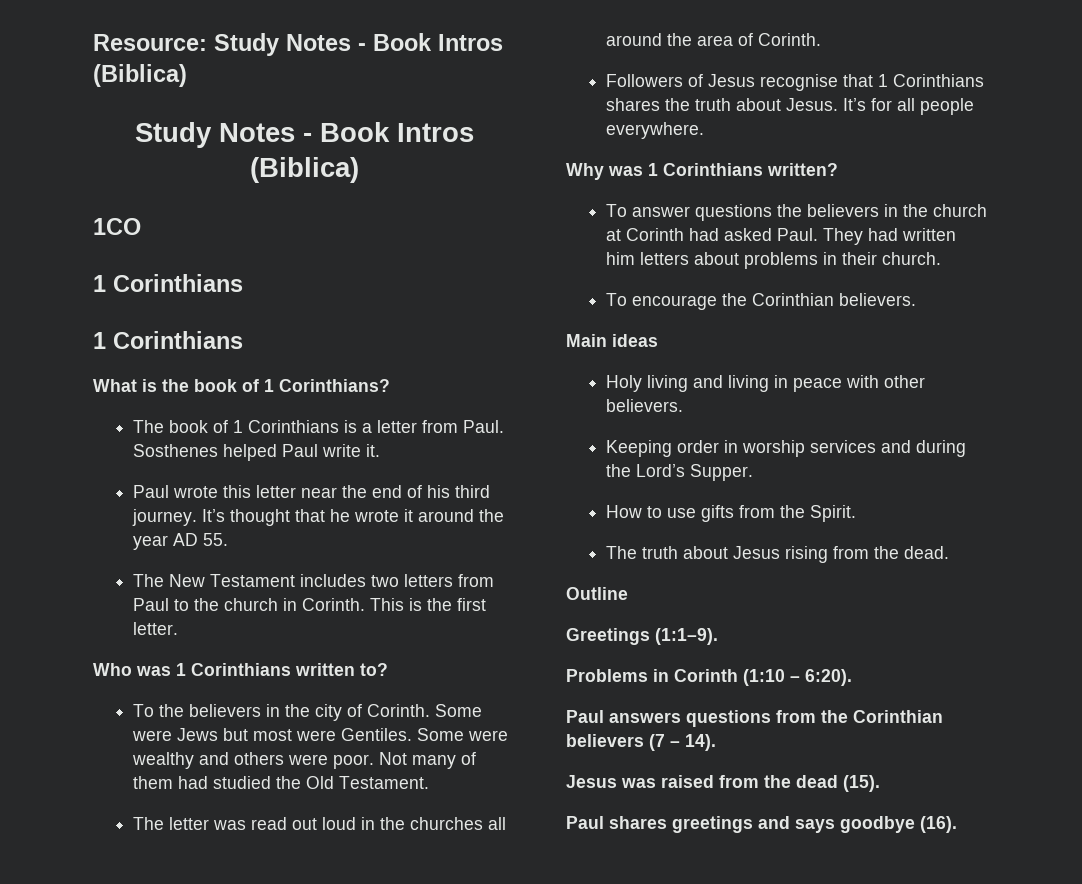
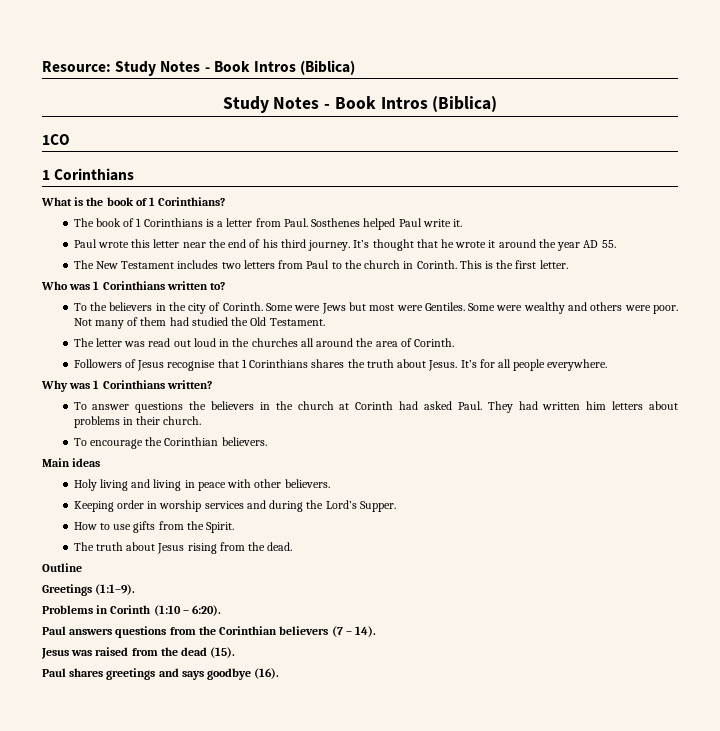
  1CO
- 1 Corinthians

